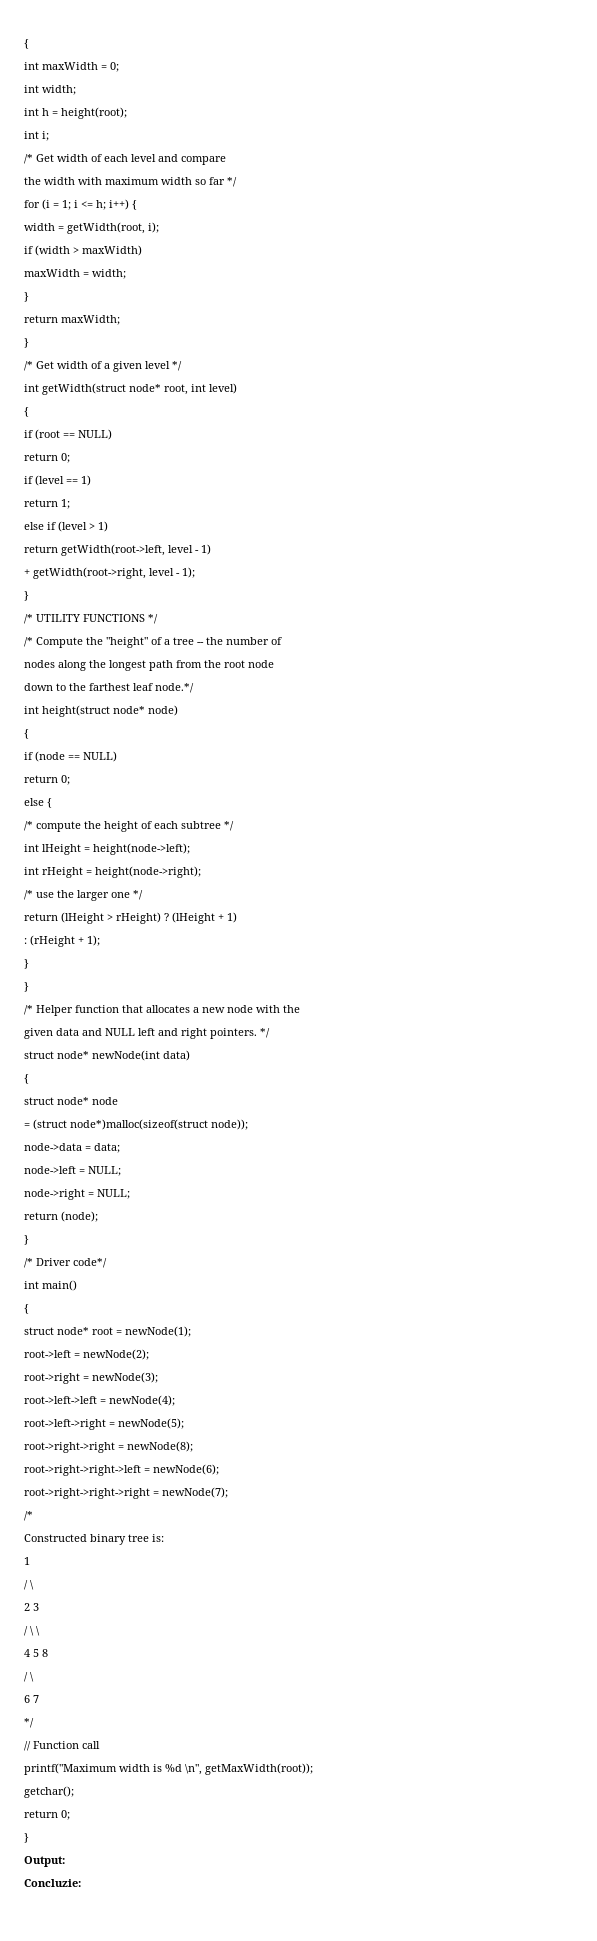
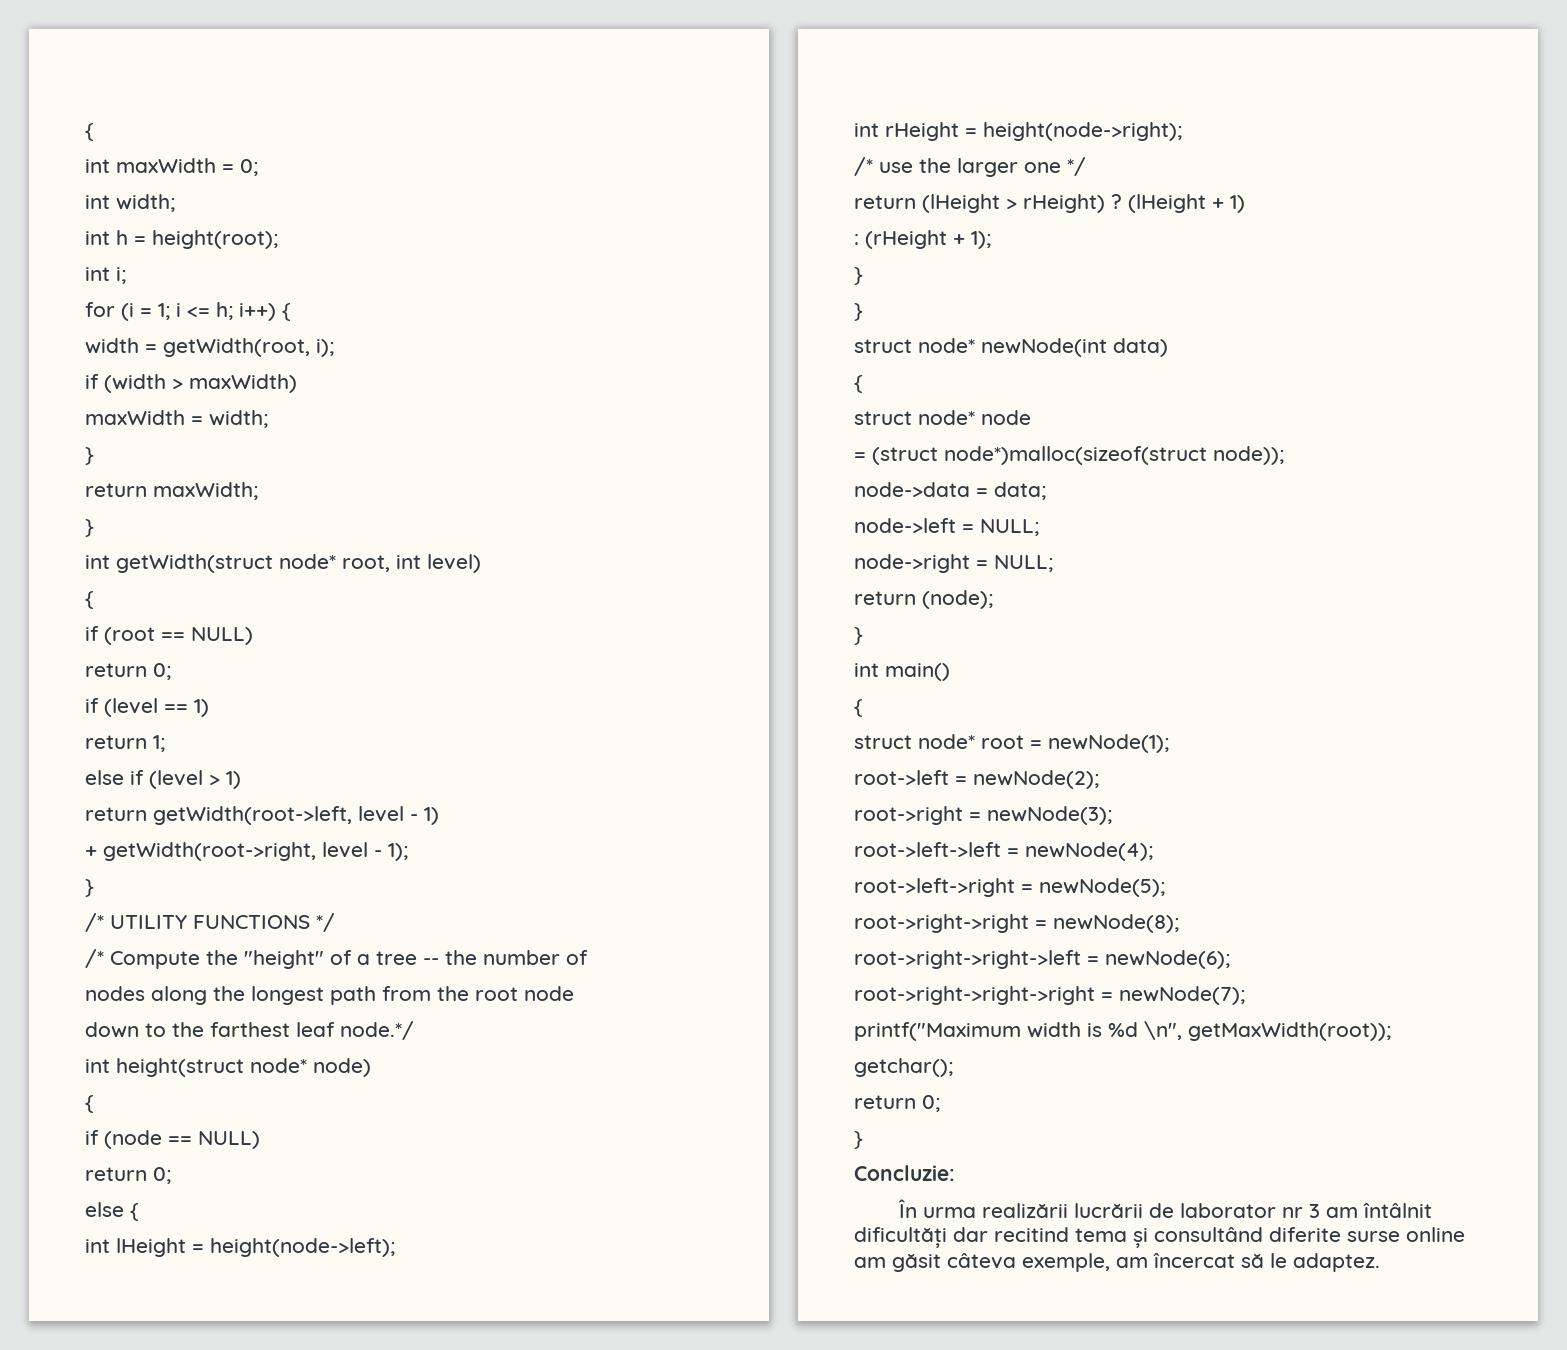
- /* Get width of each level and compare
- the width with maximum width so far */
- /* Get width of a given level */
- /* compute the height of each subtree */
- /* Helper function that allocates a new node with the
- given data and NULL left and right pointers. */
- /* Driver code*/
  root->right->right->right = newNode(7);
- /*
- Constructed binary tree is:
- 1
- / \
- 2 3
- / \ \
- 4 5 8
- / \
- 6 7
- */
- // Function call
- Output:
  Concluzie:
+ În urma realizării lucrării de laborator nr 3 am întâlnit dificultăți dar recitind tema și consultând diferite surse online am găsit câteva exemple, am încercat să le adaptez.

